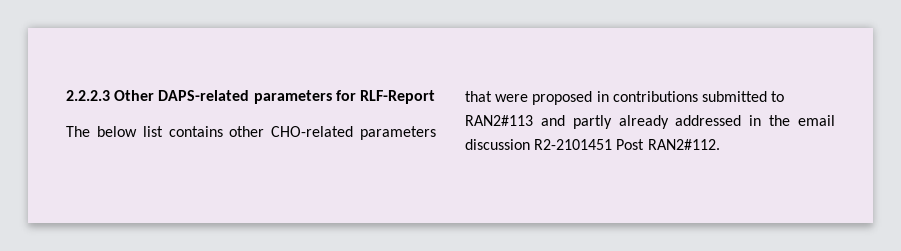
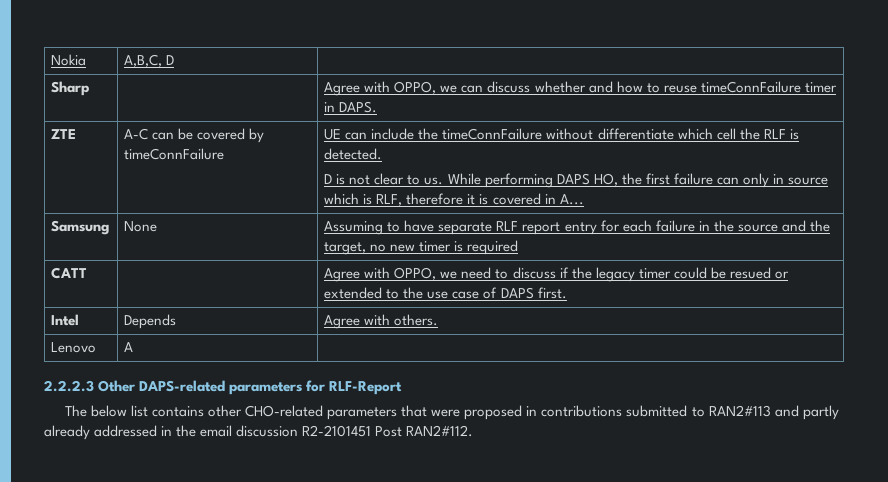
+ Nokia | A,B,C, D |
+ Sharp | | Agree with OPPO, we can discuss whether and how to reuse timeConnFailure timer in DAPS.
+ ZTE | A-C can be covered by timeConnFailure | UE can include the timeConnFailure without differentiate which cell the RLF is detected.
+ D is not clear to us. While performing DAPS HO, the first failure can only in source which is RLF, therefore it is covered in A...
+ Samsung | None | Assuming to have separate RLF report entry for each failure in the source and the target, no new timer is required
+ CATT | | Agree with OPPO, we need to discuss if the legacy timer could be resued or extended to the use case of DAPS first.
+ Intel | Depends | Agree with others.
+ Lenovo | A |

